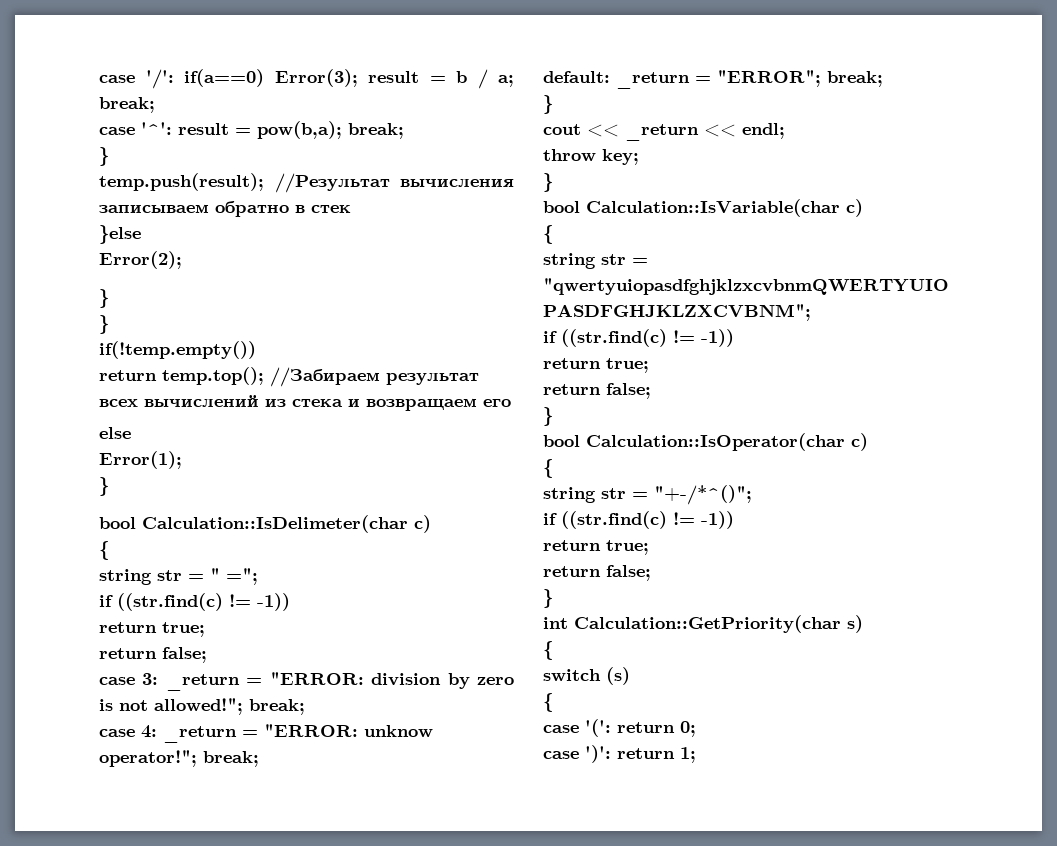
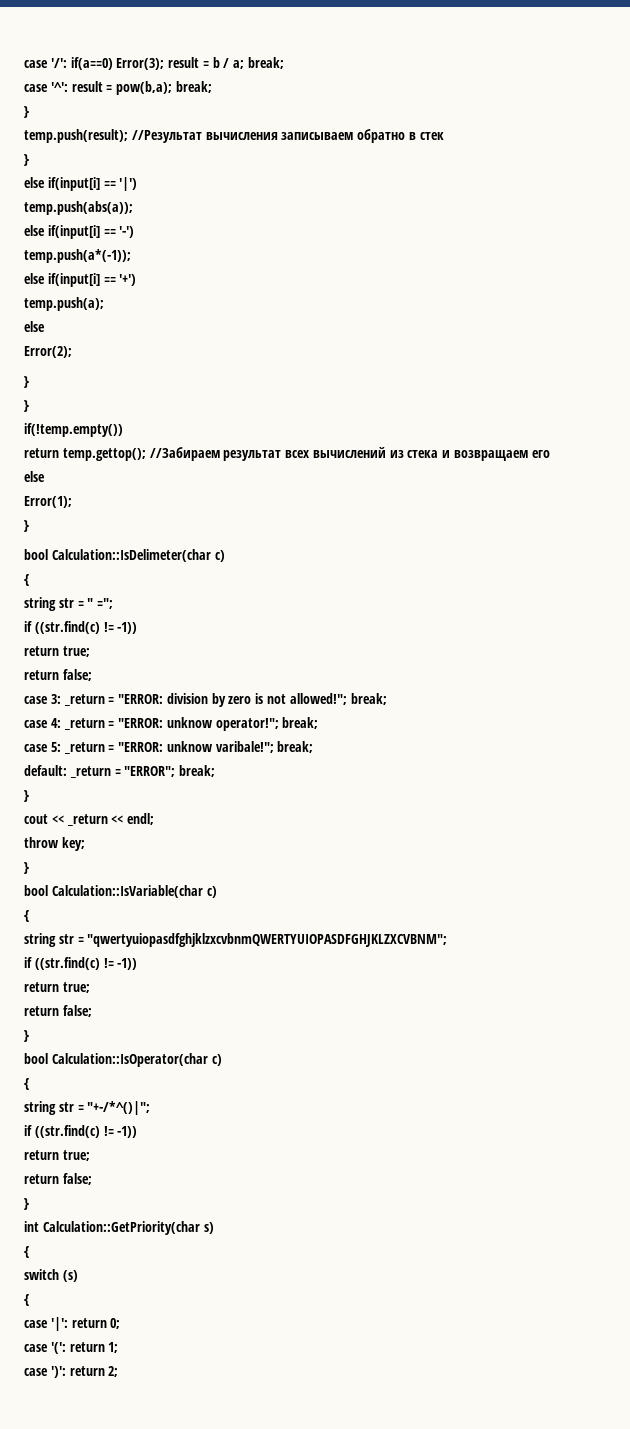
  temp.push(result); //Результат вычисления записываем обратно в стек
- }else
+ }
+ else if(input[i] == '|')
+ temp.push(abs(a));
+ else if(input[i] == '-')
+ temp.push(a*(-1));
+ else if(input[i] == '+')
+ temp.push(a);
+ else
- return temp.top(); //Забираем результат всех вычислений из стека и возвращаем его
+ return temp.gettop(); //Забираем результат всех вычислений из стека и возвращаем его
+ case 5: _return = "ERROR: unknow varibale!"; break;
- string str = "+-/*^()";
+ string str = "+-/*^()|";
- case '(': return 0;
+ case '|': return 0;
+ case '(': return 1;
- case ')': return 1;
+ case ')': return 2;

